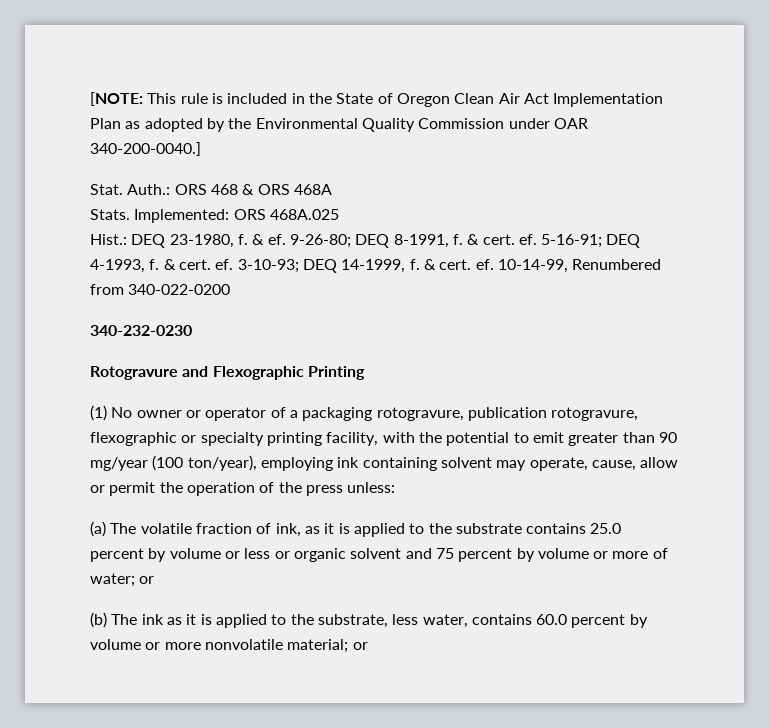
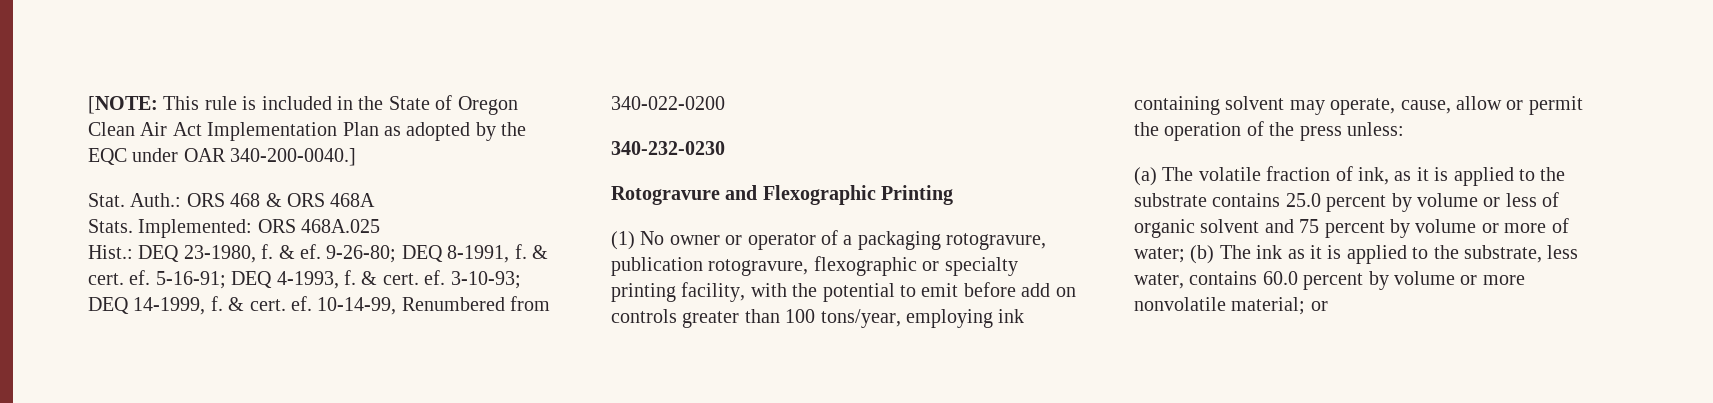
- [NOTE: This rule is included in the State of Oregon Clean Air Act Implementation Plan as adopted by the Environmental Quality Commission under OAR 340-200-0040.]
+ [NOTE: This rule is included in the State of Oregon Clean Air Act Implementation Plan as adopted by the EQC under OAR 340-200-0040.]
- (1) No owner or operator of a packaging rotogravure, publication rotogravure, flexographic or specialty printing facility, with the potential to emit greater than 90 mg/year (100 ton/year), employing ink containing solvent may operate, cause, allow or permit the operation of the press unless:
+ (1) No owner or operator of a packaging rotogravure, publication rotogravure, flexographic or specialty printing facility, with the potential to emit before add on controls greater than 100 tons/year, employing ink containing solvent may operate, cause, allow or permit the operation of the press unless:
- (a) The volatile fraction of ink, as it is applied to the substrate contains 25.0 percent by volume or less or organic solvent and 75 percent by volume or more of water; or
- (b) The ink as it is applied to the substrate, less water, contains 60.0 percent by volume or more nonvolatile material; or
+ (a) The volatile fraction of ink, as it is applied to the substrate contains 25.0 percent by volume or less of organic solvent and 75 percent by volume or more of water; (b) The ink as it is applied to the substrate, less water, contains 60.0 percent by volume or more nonvolatile material; or

